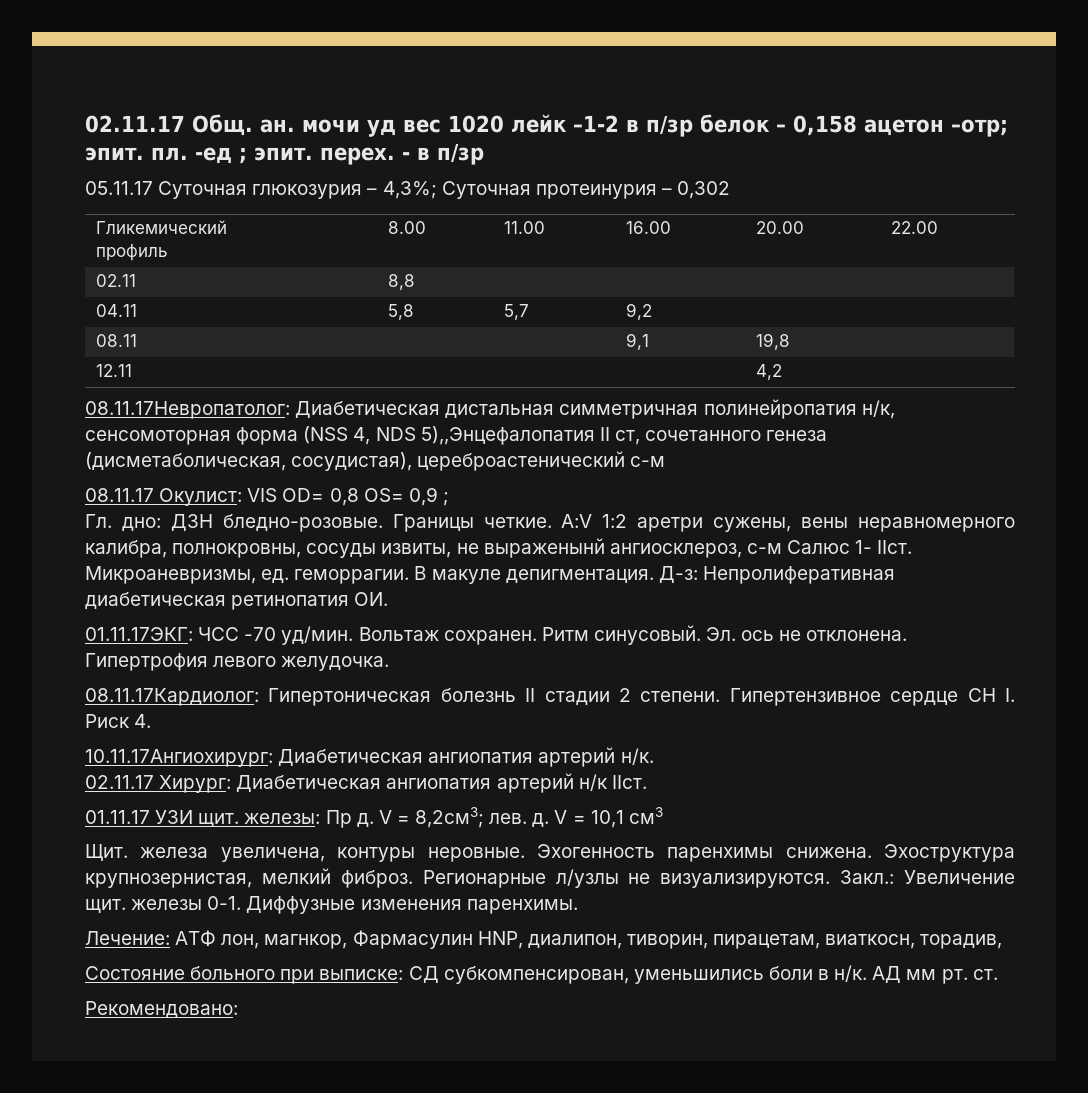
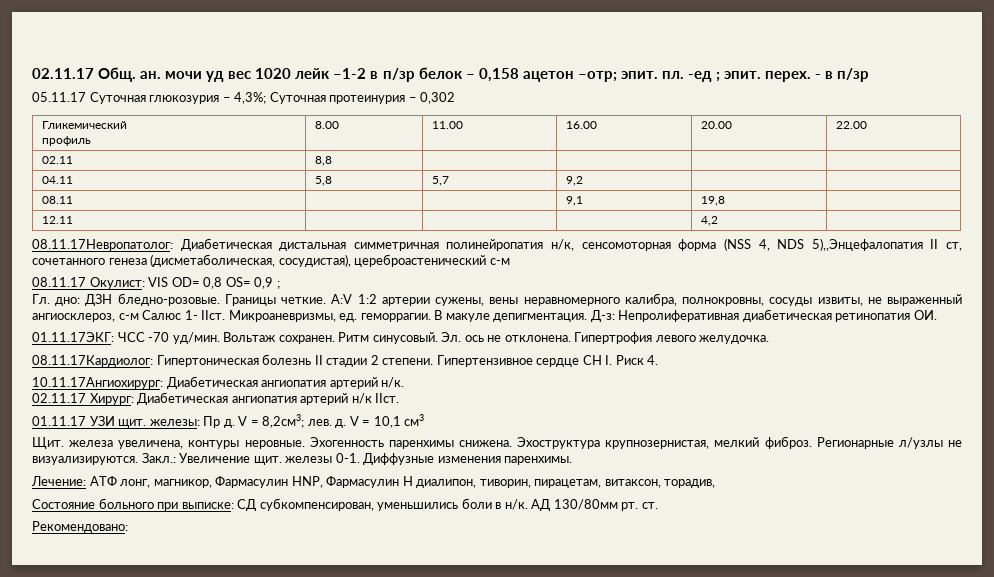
- А:V 1:2 аретри сужены, вены неравномерного калибра, полнокровны, сосуды извиты, не выраженынй ангиосклероз, с-м Салюс 1- IIст.
+ А:V 1:2 артерии сужены, вены неравномерного калибра, полнокровны, сосуды извиты, не выраженный ангиосклероз, с-м Салюс 1- IIст.
- Лечение: АТФ лон, магнкор, Фармасулин НNP, диалипон, тиворин, пирацетам, виаткосн, торадив,
+ Лечение: АТФ лонг, магникор, Фармасулин НNP, Фармасулин Н диалипон, тиворин, пирацетам, витаксон, торадив,
- АД мм рт. ст.
+ АД 130/80мм рт. ст.

